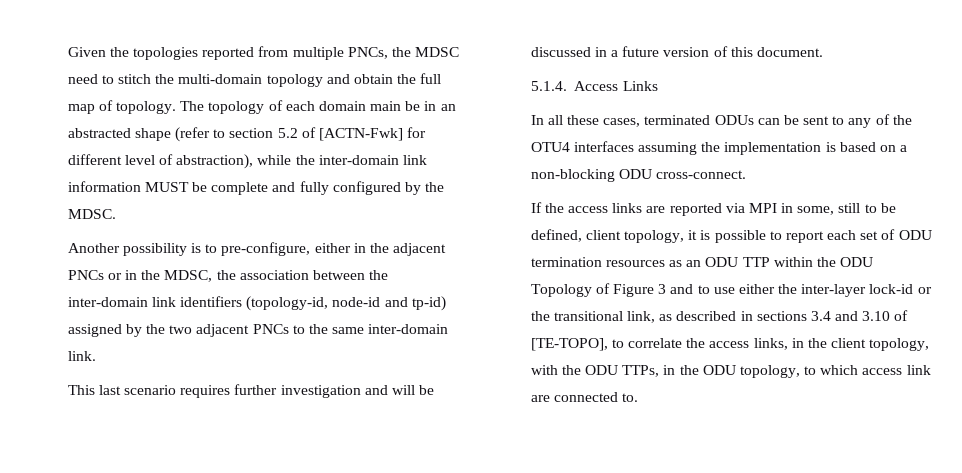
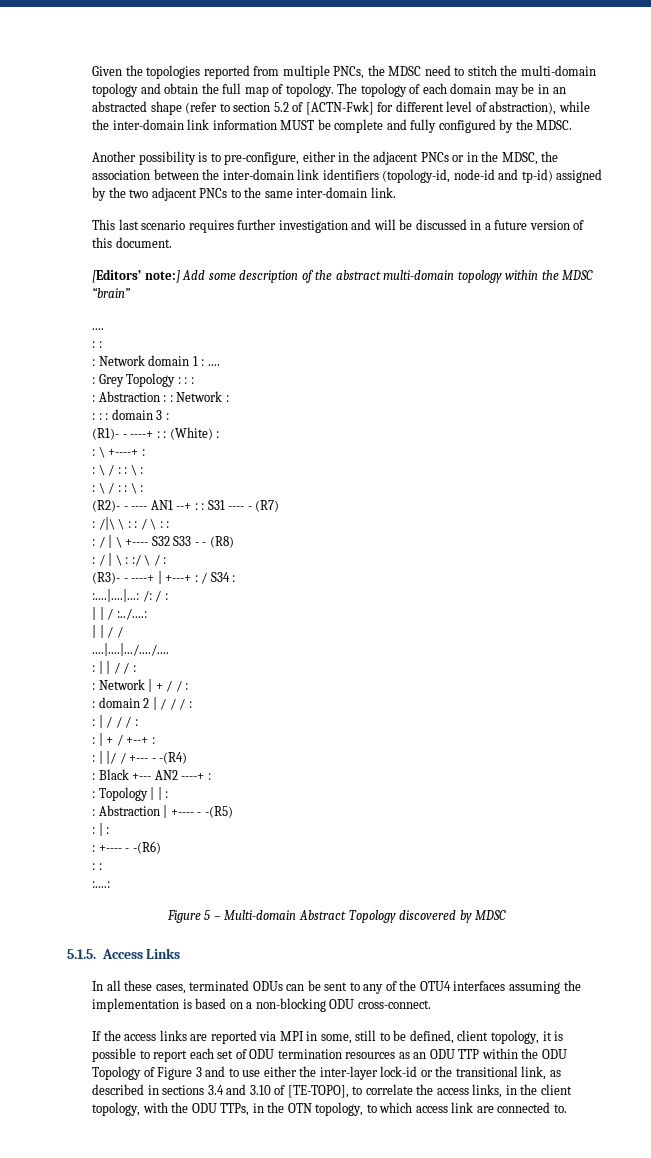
- The topology of each domain main be in an abstracted shape (refer to section 5.2 of [ACTN-Fwk] for different level of abstraction), while the inter-domain link information MUST be complete and fully configured by the MDSC.
+ The topology of each domain may be in an abstracted shape (refer to section 5.2 of [ACTN-Fwk] for different level of abstraction), while the inter-domain link information MUST be complete and fully configured by the MDSC.
- 5.1.4. Access Links
+ [Editors’ note:] Add some description of the abstract multi-domain topology within the MDSC “brain”
+ ....
+ : :
+ : Network domain 1 : ....
+ : Grey Topology : : :
+ : Abstraction : : Network :
+ : : : domain 3 :
+ (R1)- - ----+ : : (White) :
+ : \ +----+ :
+ : \ / : : \ :
+ : \ / : : \ :
+ (R2)- - ---- AN1 --+ : : S31 ---- - (R7)
+ : /|\ \ : : / \ : :
+ : / | \ +---- S32 S33 - - (R8)
+ : / | \ : :/ \ / :
+ (R3)- - ----+ | +---+ : / S34 :
+ :....|....|...: /: / :
+ | | / :../....:
+ | | / /
+ ....|....|.../..../....
+ : | | / / :
+ : Network | + / / :
+ : domain 2 | / / / :
+ : | / / / :
+ : | + / +--+ :
+ : | |/ / +--- - -(R4)
+ : Black +--- AN2 ----+ :
+ : Topology | | :
+ : Abstraction | +---- - -(R5)
+ : | :
+ : +---- - -(R6)
+ : :
+ :....:
+ Figure 5 – Multi-domain Abstract Topology discovered by MDSC
+ 5.1.5. Access Links
- If the access links are reported via MPI in some, still to be defined, client topology, it is possible to report each set of ODU termination resources as an ODU TTP within the ODU Topology of Figure 3 and to use either the inter-layer lock-id or the transitional link, as described in sections 3.4 and 3.10 of [TE-TOPO], to correlate the access links, in the client topology, with the ODU TTPs, in the ODU topology, to which access link are connected to.
+ If the access links are reported via MPI in some, still to be defined, client topology, it is possible to report each set of ODU termination resources as an ODU TTP within the ODU Topology of Figure 3 and to use either the inter-layer lock-id or the transitional link, as described in sections 3.4 and 3.10 of [TE-TOPO], to correlate the access links, in the client topology, with the ODU TTPs, in the OTN topology, to which access link are connected to.

